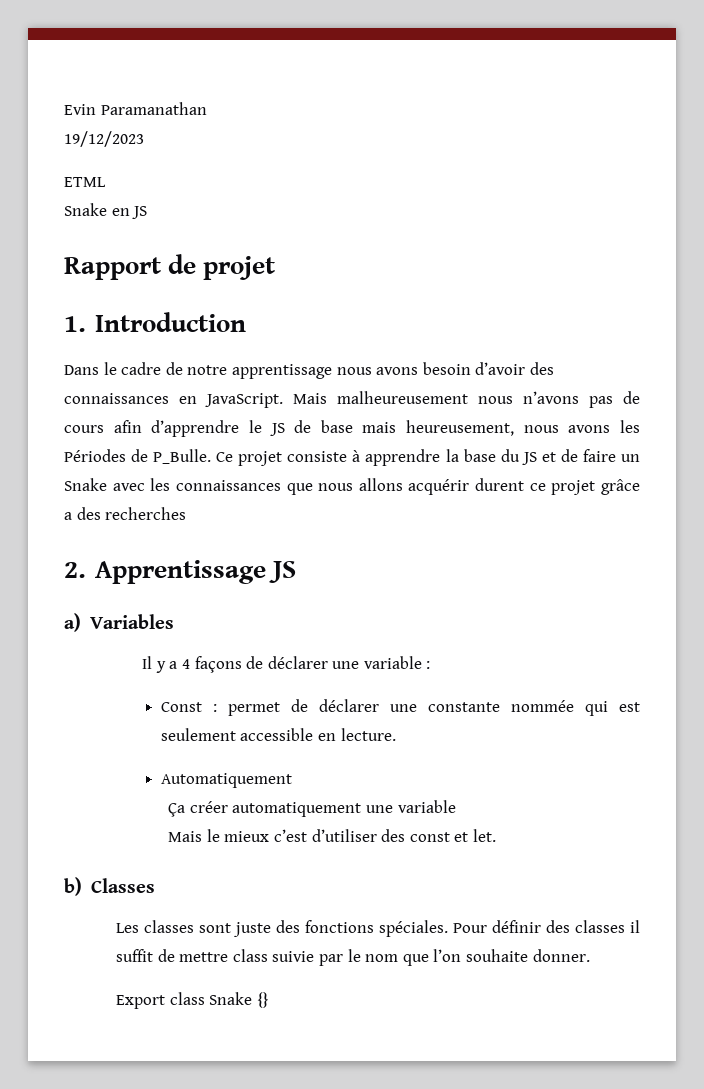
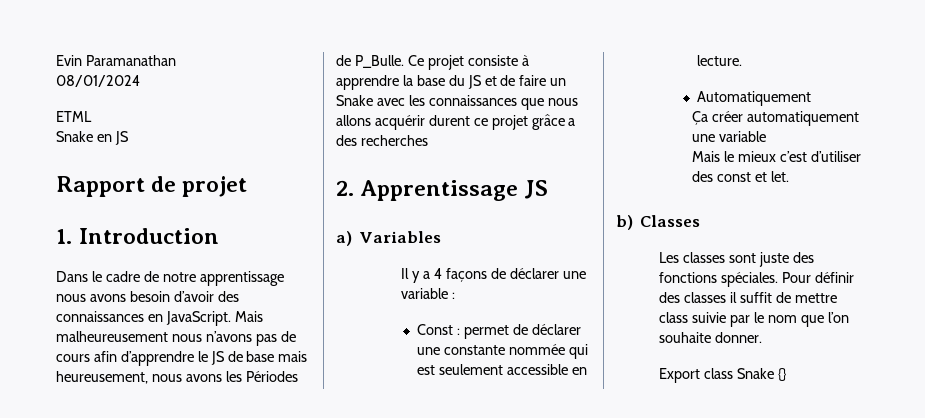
- 19/12/2023
+ 08/01/2024

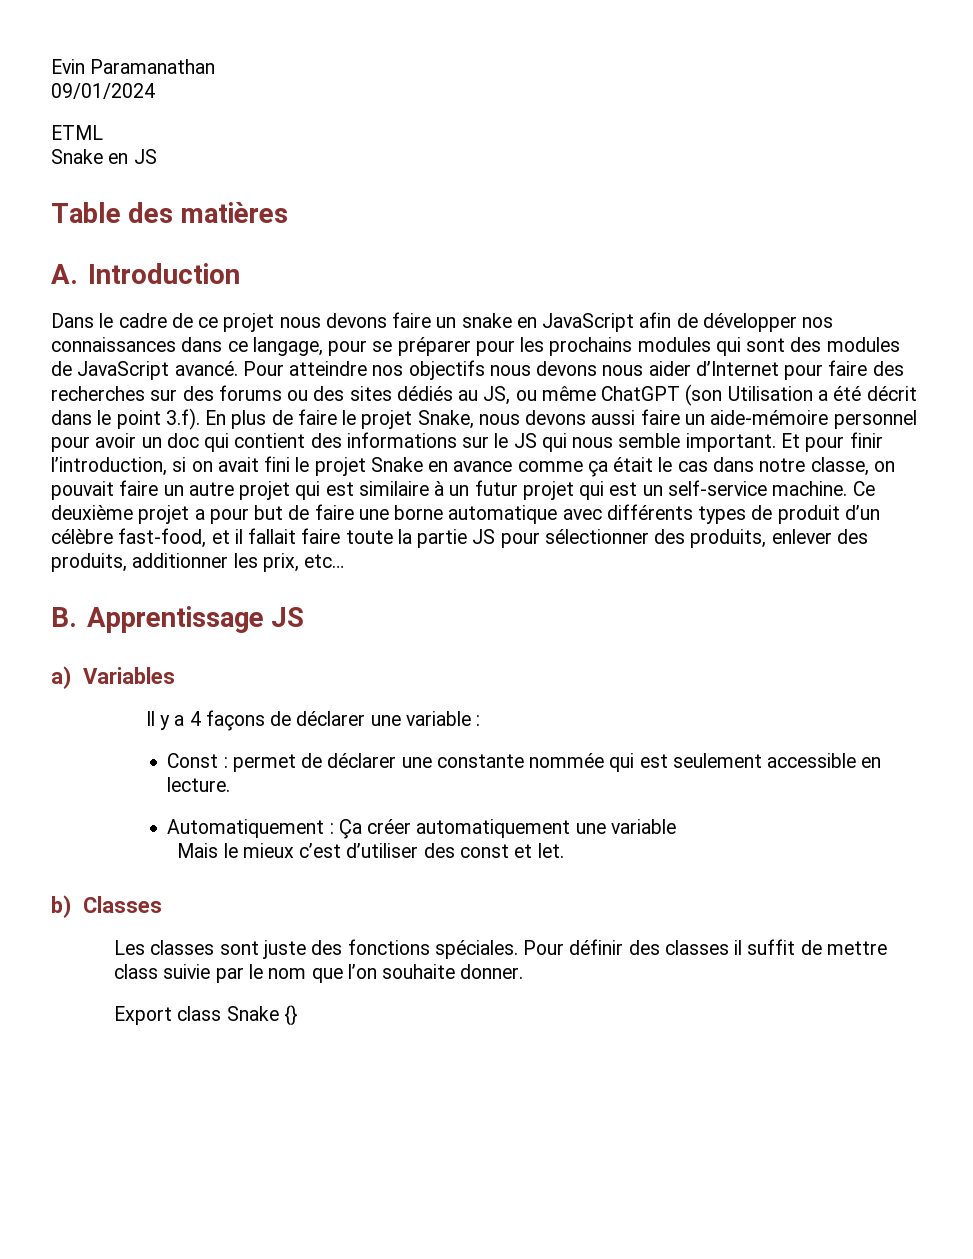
- 08/01/2024
+ 09/01/2024
- Rapport de projet
- 1. Introduction
+ Table des matières
+ A. Introduction
- Dans le cadre de notre apprentissage nous avons besoin d’avoir des connaissances en JavaScript. Mais malheureusement nous n’avons pas de cours afin d’apprendre le JS de base mais heureusement, nous avons les Périodes de P_Bulle. Ce projet consiste à apprendre la base du JS et de faire un Snake avec les connaissances que nous allons acquérir durent ce projet grâce a des recherches
- 2. Apprentissage JS
+ Dans le cadre de ce projet nous devons faire un snake en JavaScript afin de développer nos connaissances dans ce langage, pour se préparer pour les prochains modules qui sont des modules de JavaScript avancé. Pour atteindre nos objectifs nous devons nous aider d’Internet pour faire des recherches sur des forums ou des sites dédiés au JS, ou même ChatGPT (son Utilisation a été décrit dans le point 3.f). En plus de faire le projet Snake, nous devons aussi faire un aide-mémoire personnel pour avoir un doc qui contient des informations sur le JS qui nous semble important. Et pour finir l’introduction, si on avait fini le projet Snake en avance comme ça était le cas dans notre classe, on pouvait faire un autre projet qui est similaire à un futur projet qui est un self-service machine. Ce deuxième projet a pour but de faire une borne automatique avec différents types de produit d’un célèbre fast-food, et il fallait faire toute la partie JS pour sélectionner des produits, enlever des produits, additionner les prix, etc…
+ B. Apprentissage JS
- Automatiquement
- Ça créer automatiquement une variable
+ Automatiquement : Ça créer automatiquement une variable

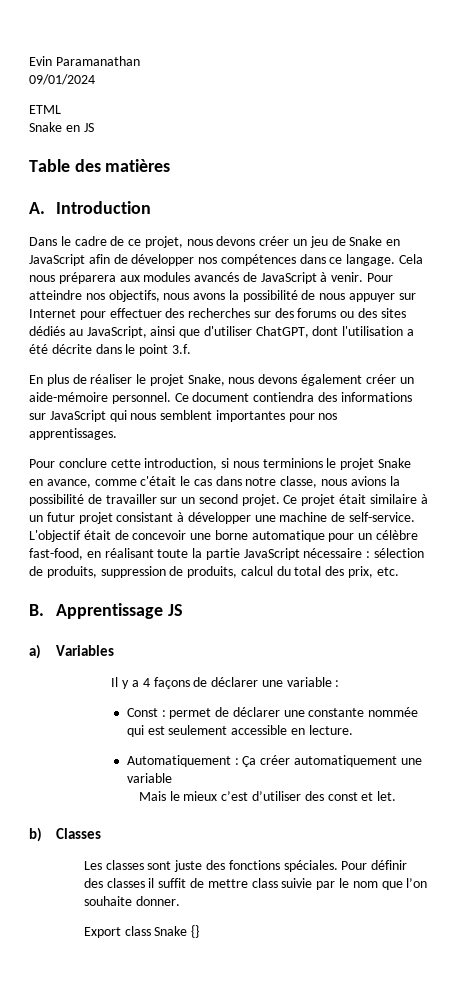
- Dans le cadre de ce projet nous devons faire un snake en JavaScript afin de développer nos connaissances dans ce langage, pour se préparer pour les prochains modules qui sont des modules de JavaScript avancé. Pour atteindre nos objectifs nous devons nous aider d’Internet pour faire des recherches sur des forums ou des sites dédiés au JS, ou même ChatGPT (son Utilisation a été décrit dans le point 3.f). En plus de faire le projet Snake, nous devons aussi faire un aide-mémoire personnel pour avoir un doc qui contient des informations sur le JS qui nous semble important. Et pour finir l’introduction, si on avait fini le projet Snake en avance comme ça était le cas dans notre classe, on pouvait faire un autre projet qui est similaire à un futur projet qui est un self-service machine. Ce deuxième projet a pour but de faire une borne automatique avec différents types de produit d’un célèbre fast-food, et il fallait faire toute la partie JS pour sélectionner des produits, enlever des produits, additionner les prix, etc…
+ Dans le cadre de ce projet, nous devons créer un jeu de Snake en JavaScript afin de développer nos compétences dans ce langage. Cela nous préparera aux modules avancés de JavaScript à venir. Pour atteindre nos objectifs, nous avons la possibilité de nous appuyer sur Internet pour effectuer des recherches sur des forums ou des sites dédiés au JavaScript, ainsi que d'utiliser ChatGPT, dont l'utilisation a été décrite dans le point 3.f.
+ En plus de réaliser le projet Snake, nous devons également créer un aide-mémoire personnel. Ce document contiendra des informations sur JavaScript qui nous semblent importantes pour nos apprentissages.
+ Pour conclure cette introduction, si nous terminions le projet Snake en avance, comme c'était le cas dans notre classe, nous avions la possibilité de travailler sur un second projet. Ce projet était similaire à un futur projet consistant à développer une machine de self-service. L'objectif était de concevoir une borne automatique pour un célèbre fast-food, en réalisant toute la partie JavaScript nécessaire : sélection de produits, suppression de produits, calcul du total des prix, etc.

